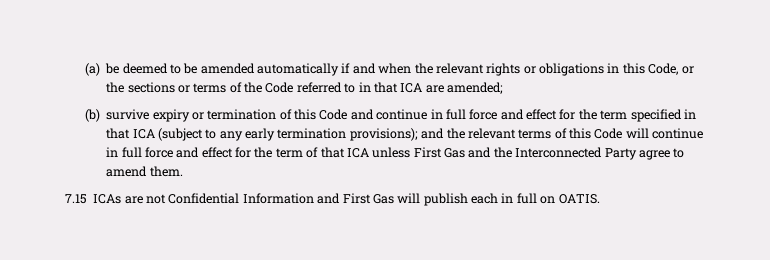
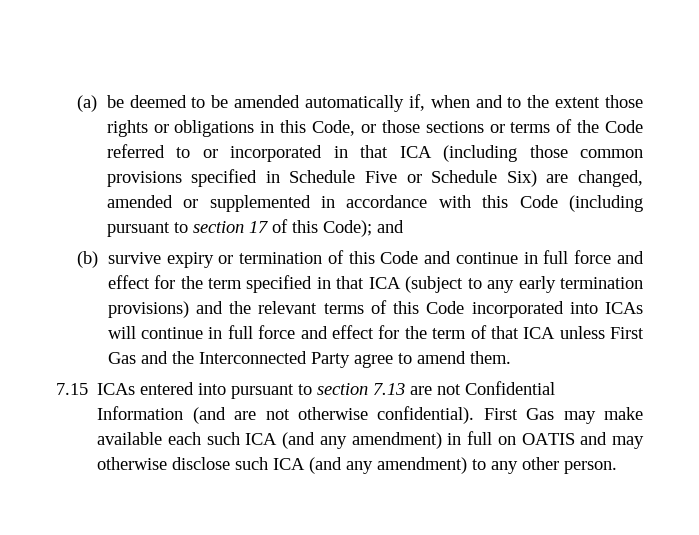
- (a) be deemed to be amended automatically if and when the relevant rights or obligations in this Code, or the sections or terms of the Code referred to in that ICA are amended;
+ (a) be deemed to be amended automatically if, when and to the extent those rights or obligations in this Code, or those sections or terms of the Code referred to or incorporated in that ICA (including those common provisions specified in Schedule Five or Schedule Six) are changed, amended or supplemented in accordance with this Code (including pursuant to section 17 of this Code); and
- (b) survive expiry or termination of this Code and continue in full force and effect for the term specified in that ICA (subject to any early termination provisions); and the relevant terms of this Code will continue in full force and effect for the term of that ICA unless First Gas and the Interconnected Party agree to amend them.
+ (b) survive expiry or termination of this Code and continue in full force and effect for the term specified in that ICA (subject to any early termination provisions) and the relevant terms of this Code incorporated into ICAs will continue in full force and effect for the term of that ICA unless First Gas and the Interconnected Party agree to amend them.
- 7.15 ICAs are not Confidential Information and First Gas will publish each in full on OATIS.
+ 7.15 ICAs entered into pursuant to section 7.13 are not Confidential Information (and are not otherwise confidential). First Gas may make available each such ICA (and any amendment) in full on OATIS and may otherwise disclose such ICA (and any amendment) to any other person.

